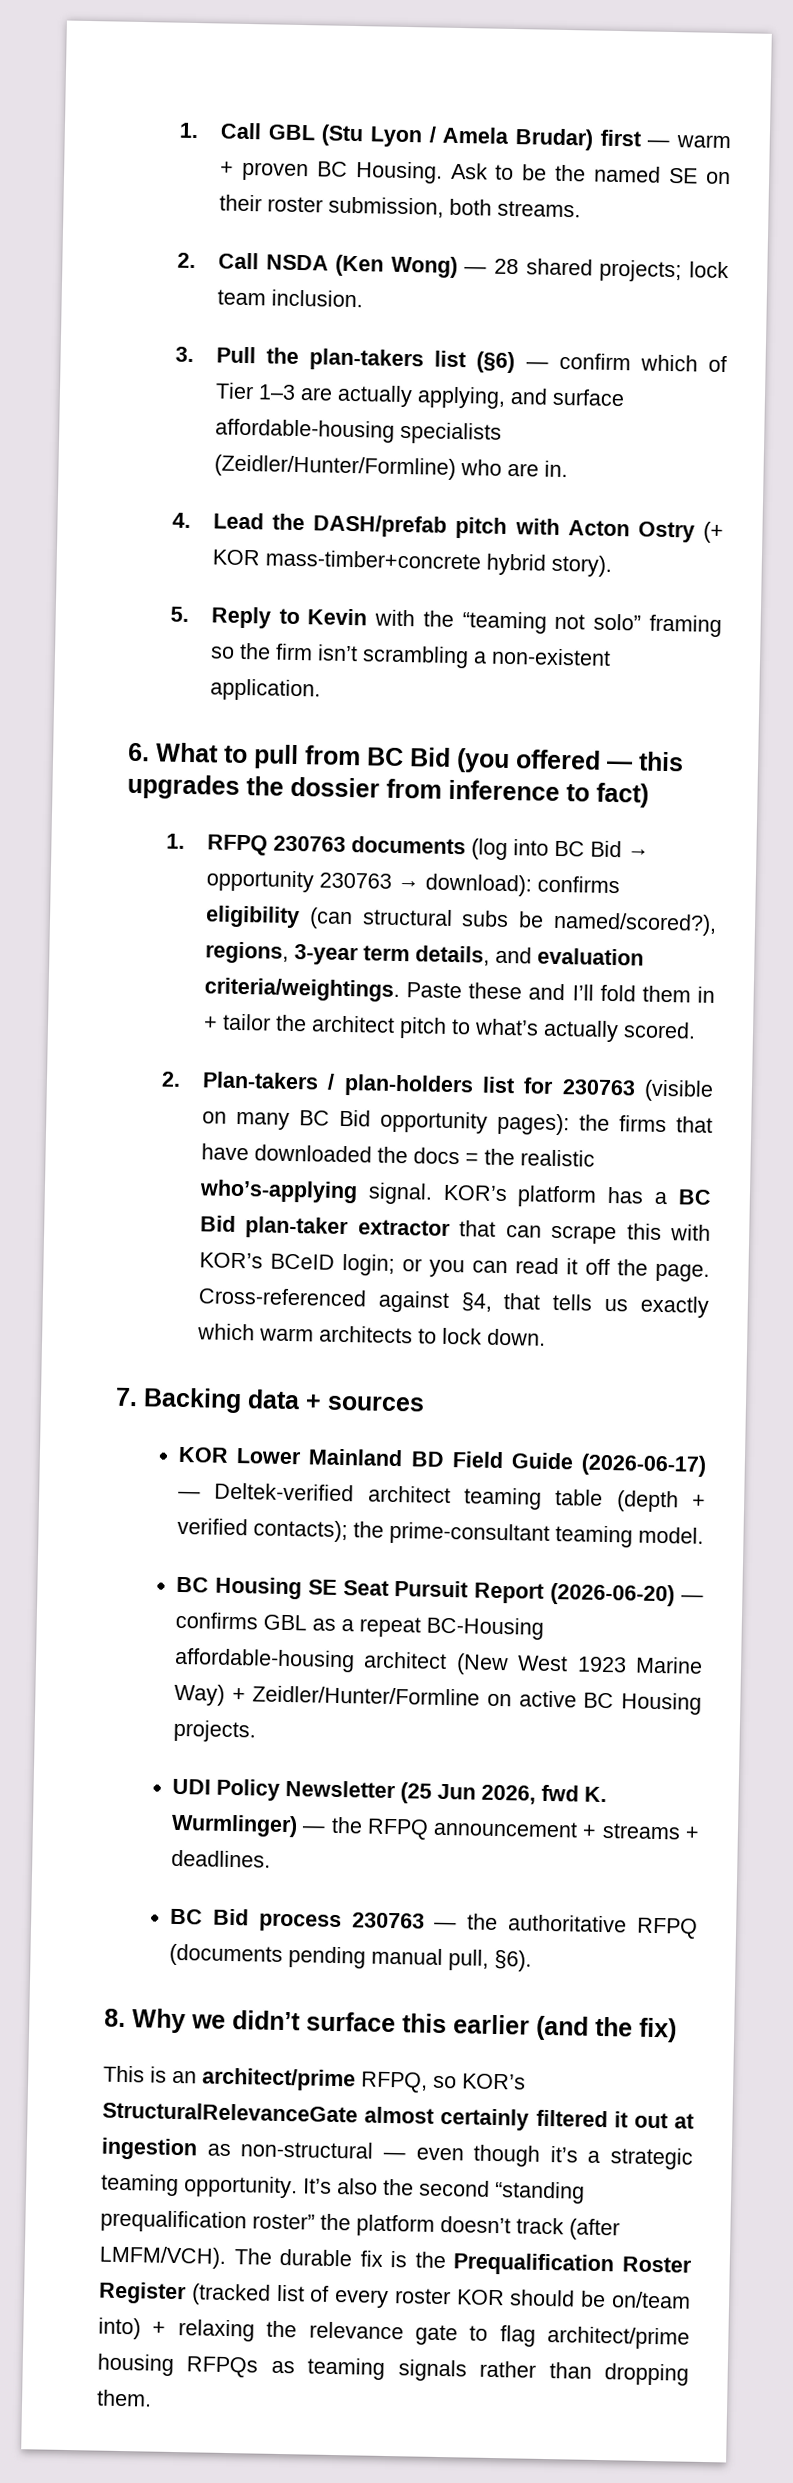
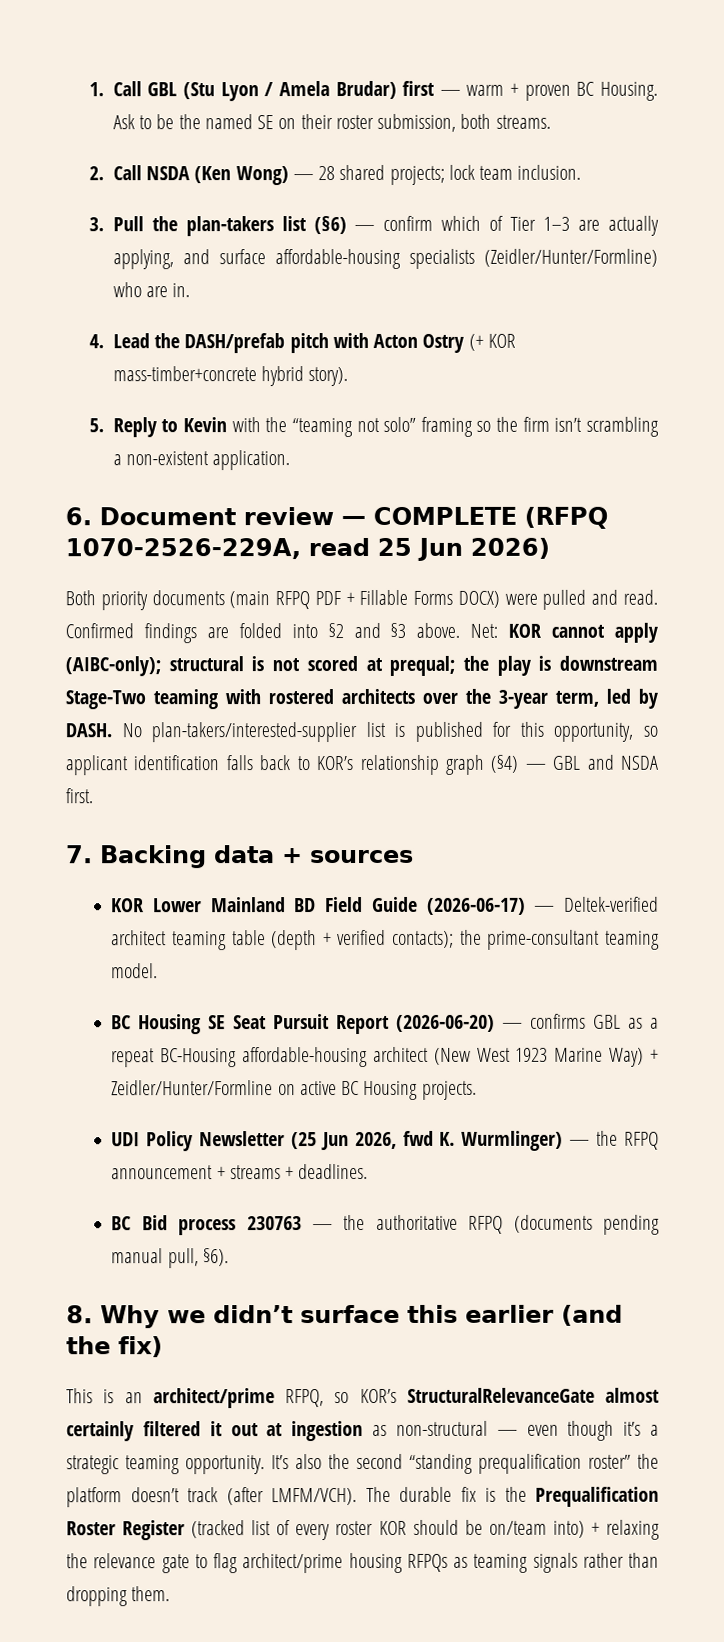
- 6. What to pull from BC Bid (you offered — this upgrades the dossier from inference to fact)
- 1. RFPQ 230763 documents (log into BC Bid → opportunity 230763 → download): confirms eligibility (can structural subs be named/scored?), regions, 3-year term details, and evaluation criteria/weightings. Paste these and I’ll fold them in + tailor the architect pitch to what’s actually scored.
- 2. Plan-takers / plan-holders list for 230763 (visible on many BC Bid opportunity pages): the firms that have downloaded the docs = the realistic who’s-applying signal. KOR’s platform has a BC Bid plan-taker extractor that can scrape this with KOR’s BCeID login; or you can read it off the page. Cross-referenced against §4, that tells us exactly which warm architects to lock down.
+ 6. Document review — COMPLETE (RFPQ 1070-2526-229A, read 25 Jun 2026)
+ Both priority documents (main RFPQ PDF + Fillable Forms DOCX) were pulled and read. Confirmed findings are folded into §2 and §3 above. Net: KOR cannot apply (AIBC-only); structural is not scored at prequal; the play is downstream Stage-Two teaming with rostered architects over the 3-year term, led by DASH. No plan-takers/interested-supplier list is published for this opportunity, so applicant identification falls back to KOR’s relationship graph (§4) — GBL and NSDA first.

